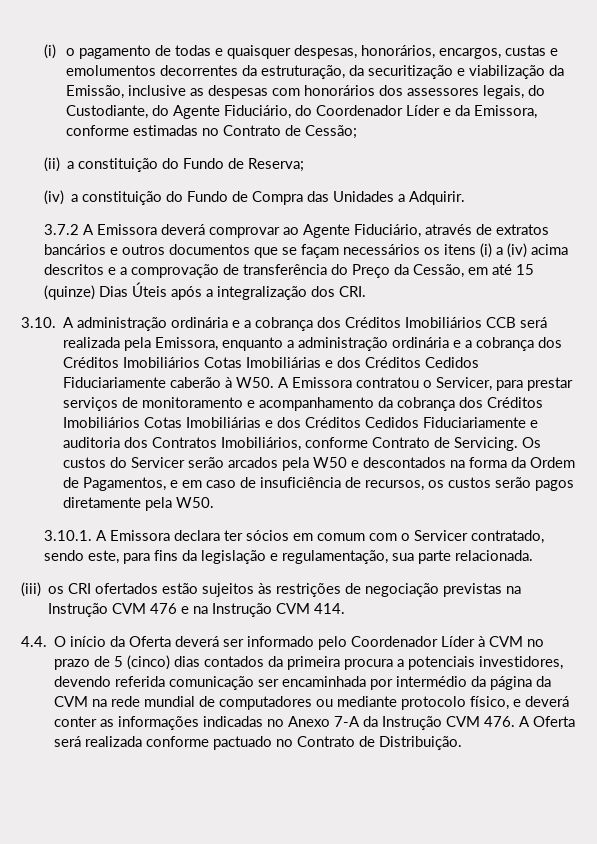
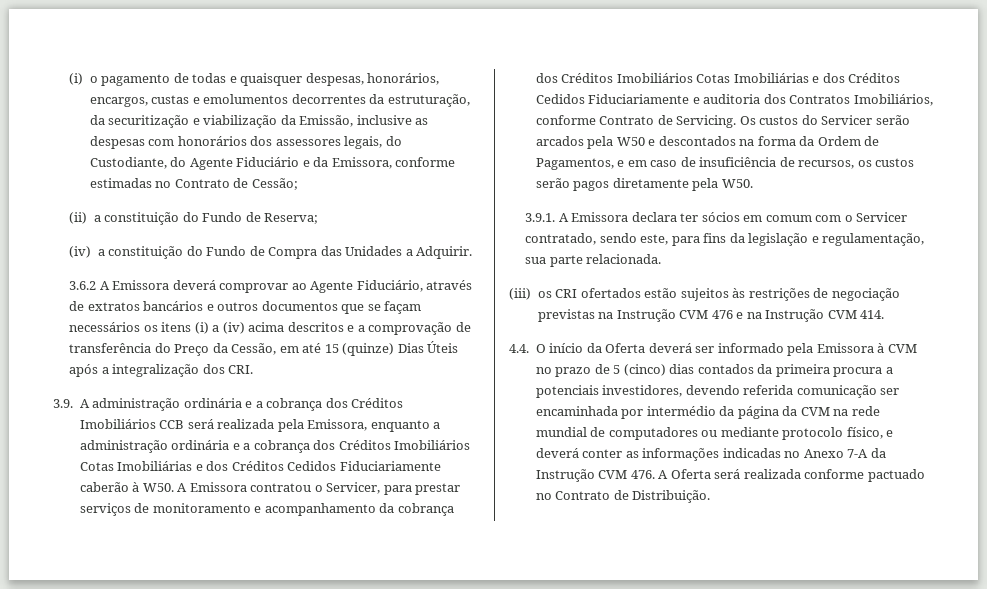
- (i) o pagamento de todas e quaisquer despesas, honorários, encargos, custas e emolumentos decorrentes da estruturação, da securitização e viabilização da Emissão, inclusive as despesas com honorários dos assessores legais, do Custodiante, do Agente Fiduciário, do Coordenador Líder e da Emissora, conforme estimadas no Contrato de Cessão;
+ (i) o pagamento de todas e quaisquer despesas, honorários, encargos, custas e emolumentos decorrentes da estruturação, da securitização e viabilização da Emissão, inclusive as despesas com honorários dos assessores legais, do Custodiante, do Agente Fiduciário e da Emissora, conforme estimadas no Contrato de Cessão;
- 3.7.2 A Emissora deverá comprovar ao Agente Fiduciário, através de extratos bancários e outros documentos que se façam necessários os itens (i) a (iv) acima descritos e a comprovação de transferência do Preço da Cessão, em até 15 (quinze) Dias Úteis após a integralização dos CRI.
+ 3.6.2 A Emissora deverá comprovar ao Agente Fiduciário, através de extratos bancários e outros documentos que se façam necessários os itens (i) a (iv) acima descritos e a comprovação de transferência do Preço da Cessão, em até 15 (quinze) Dias Úteis após a integralização dos CRI.
- 3.10. A administração ordinária e a cobrança dos Créditos Imobiliários CCB será realizada pela Emissora, enquanto a administração ordinária e a cobrança dos Créditos Imobiliários Cotas Imobiliárias e dos Créditos Cedidos Fiduciariamente caberão à W50. A Emissora contratou o Servicer, para prestar serviços de monitoramento e acompanhamento da cobrança dos Créditos Imobiliários Cotas Imobiliárias e dos Créditos Cedidos Fiduciariamente e auditoria dos Contratos Imobiliários, conforme Contrato de Servicing.
+ 3.9. A administração ordinária e a cobrança dos Créditos Imobiliários CCB será realizada pela Emissora, enquanto a administração ordinária e a cobrança dos Créditos Imobiliários Cotas Imobiliárias e dos Créditos Cedidos Fiduciariamente caberão à W50. A Emissora contratou o Servicer, para prestar serviços de monitoramento e acompanhamento da cobrança dos Créditos Imobiliários Cotas Imobiliárias e dos Créditos Cedidos Fiduciariamente e auditoria dos Contratos Imobiliários, conforme Contrato de Servicing.
- 3.10.1. A Emissora declara ter sócios em comum com o Servicer contratado, sendo este, para fins da legislação e regulamentação, sua parte relacionada.
+ 3.9.1. A Emissora declara ter sócios em comum com o Servicer contratado, sendo este, para fins da legislação e regulamentação, sua parte relacionada.
- 4.4. O início da Oferta deverá ser informado pelo Coordenador Líder à CVM no prazo de 5 (cinco) dias contados da primeira procura a potenciais investidores, devendo referida comunicação ser encaminhada por intermédio da página da CVM na rede mundial de computadores ou mediante protocolo físico, e deverá conter as informações indicadas no Anexo 7-A da Instrução CVM 476. A Oferta será realizada conforme pactuado no Contrato de Distribuição.
+ 4.4. O início da Oferta deverá ser informado pela Emissora à CVM no prazo de 5 (cinco) dias contados da primeira procura a potenciais investidores, devendo referida comunicação ser encaminhada por intermédio da página da CVM na rede mundial de computadores ou mediante protocolo físico, e deverá conter as informações indicadas no Anexo 7-A da Instrução CVM 476. A Oferta será realizada conforme pactuado no Contrato de Distribuição.

